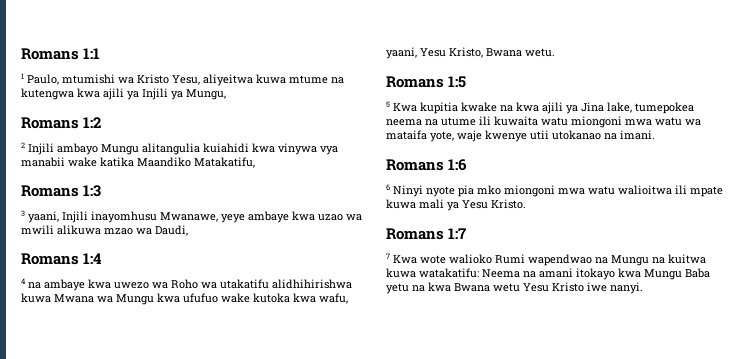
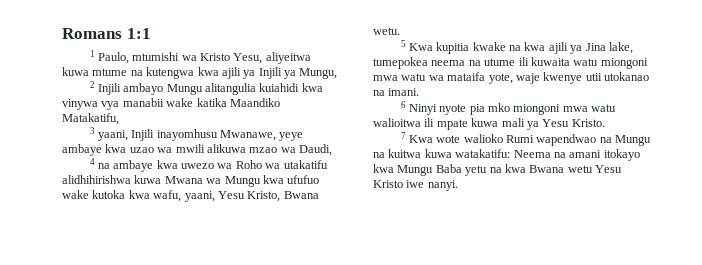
- Romans 1:2
- Romans 1:3
- Romans 1:4
- Romans 1:5
- Romans 1:6
- Romans 1:7

